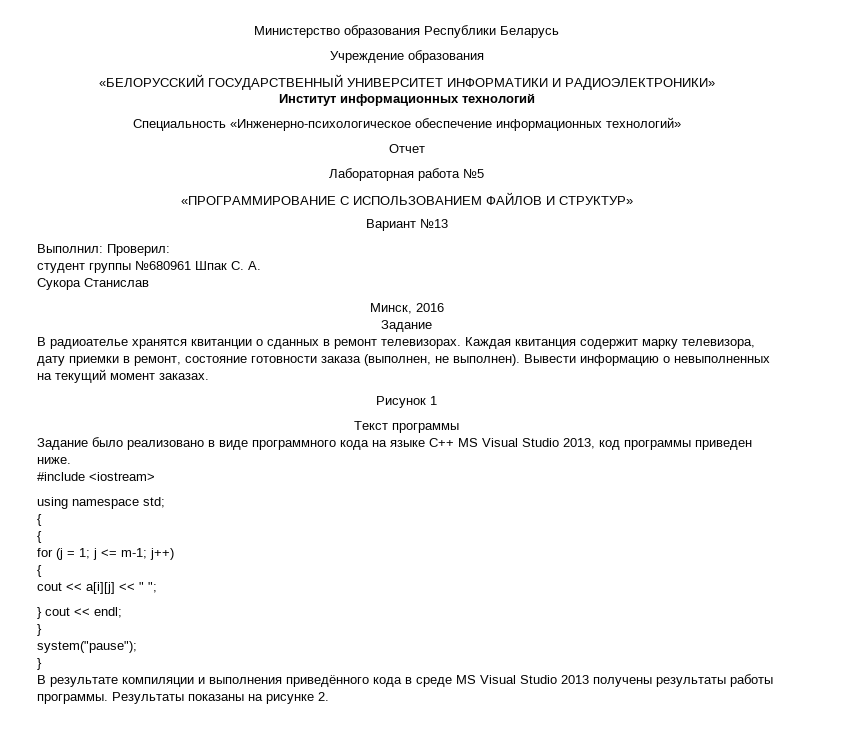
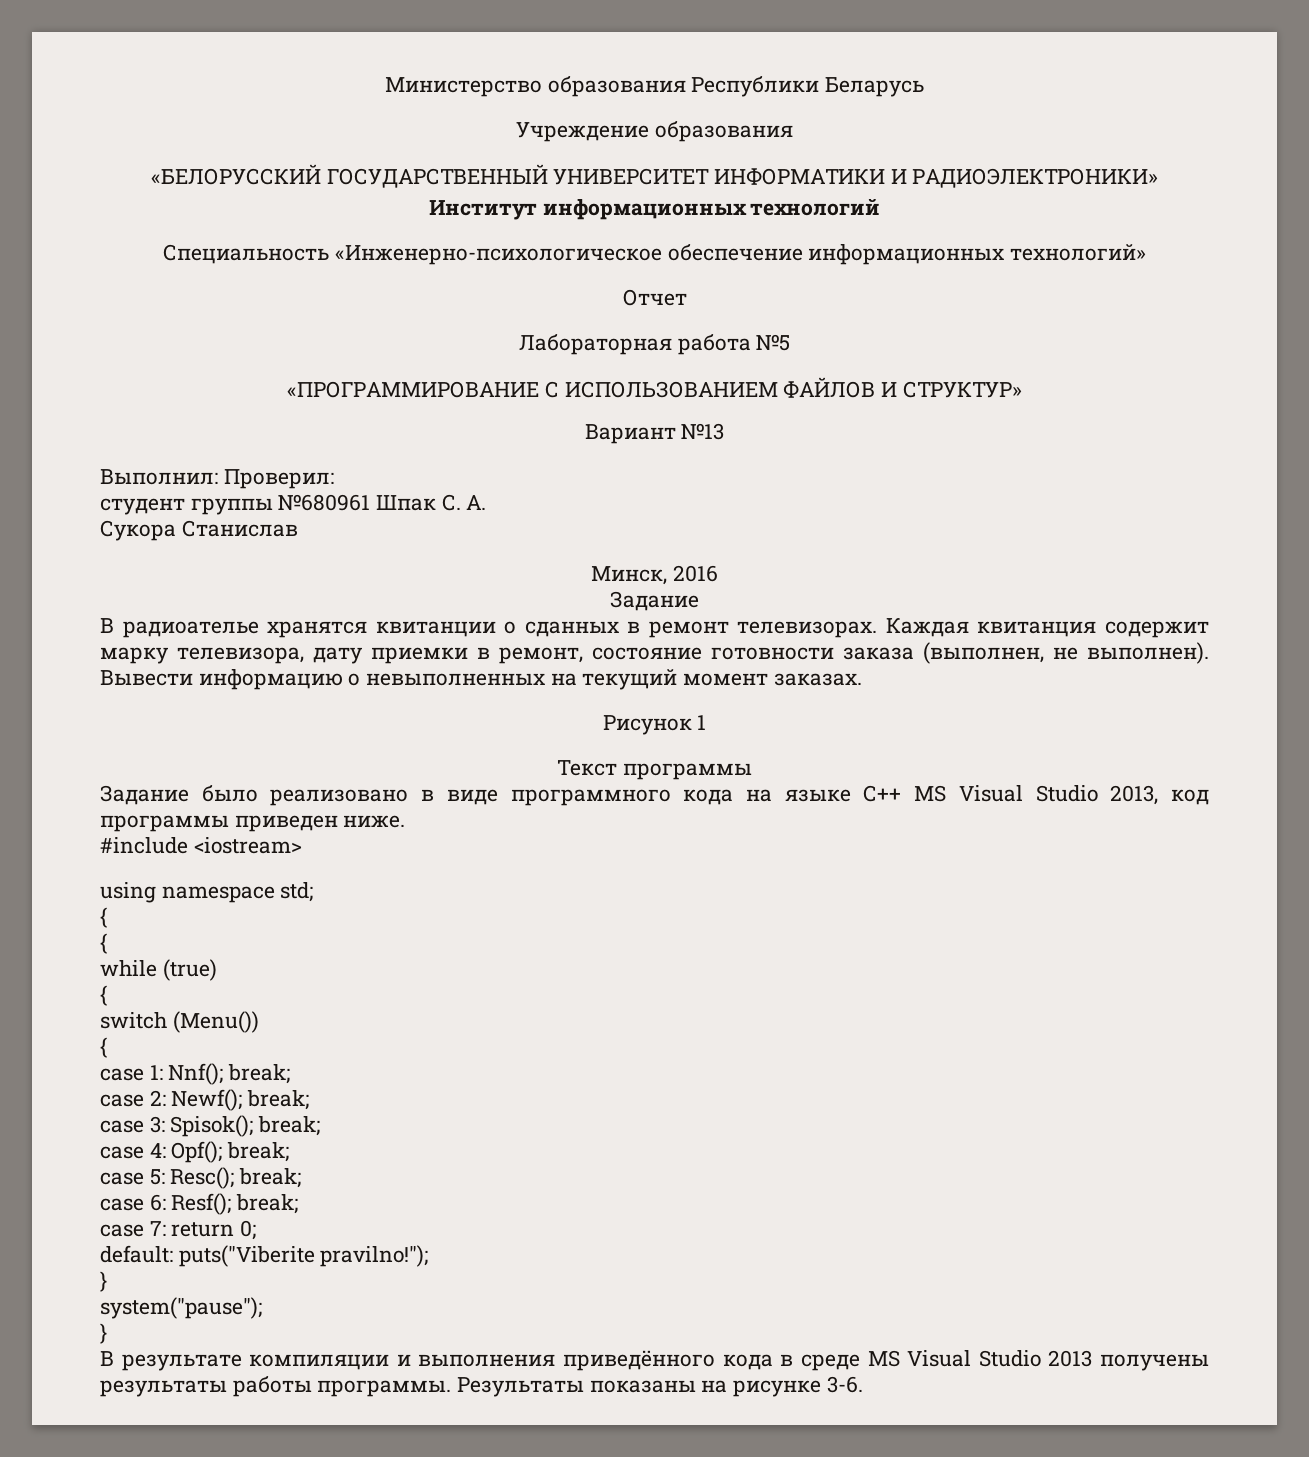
- for (j = 1; j <= m-1; j++)
+ while (true)
  {
- cout << a[i][j] << " ";
- } cout << endl;
+ switch (Menu())
+ {
+ case 1: Nnf(); break;
+ case 2: Newf(); break;
+ case 3: Spisok(); break;
+ case 4: Opf(); break;
+ case 5: Resc(); break;
+ case 6: Resf(); break;
+ case 7: return 0;
+ default: puts("Viberite pravilno!");
- Результаты показаны на рисунке 2.
+ Результаты показаны на рисунке 3-6.

